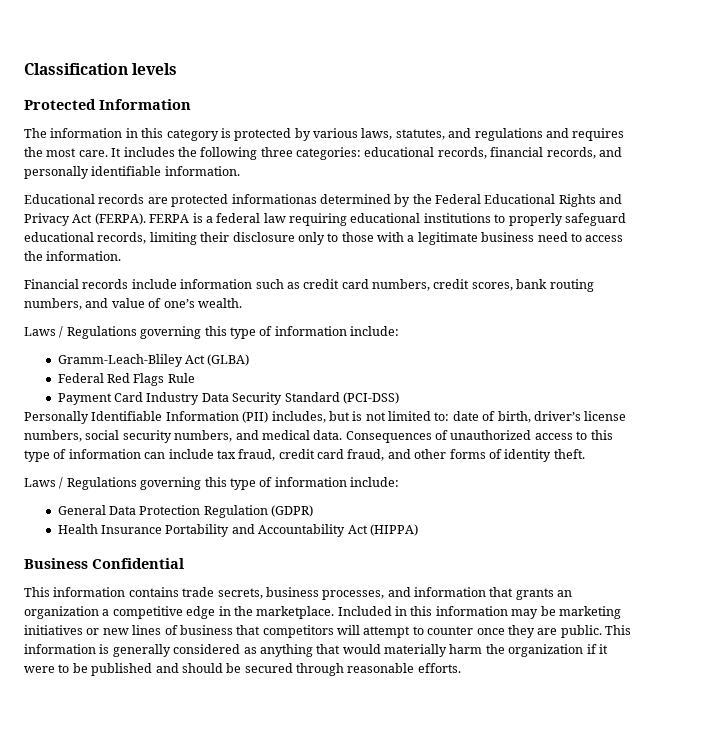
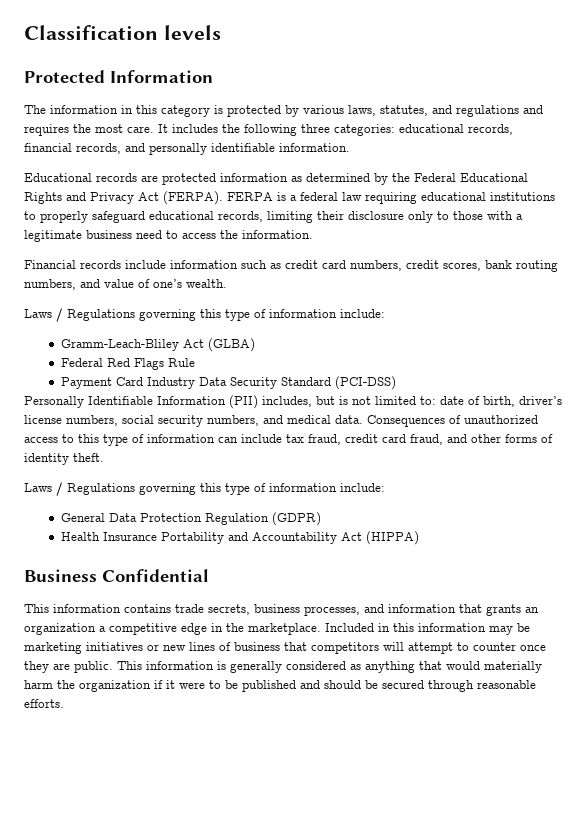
- Educational records are protected informationas determined by the Federal Educational Rights and Privacy Act (FERPA).
+ Educational records are protected information as determined by the Federal Educational Rights and Privacy Act (FERPA).

